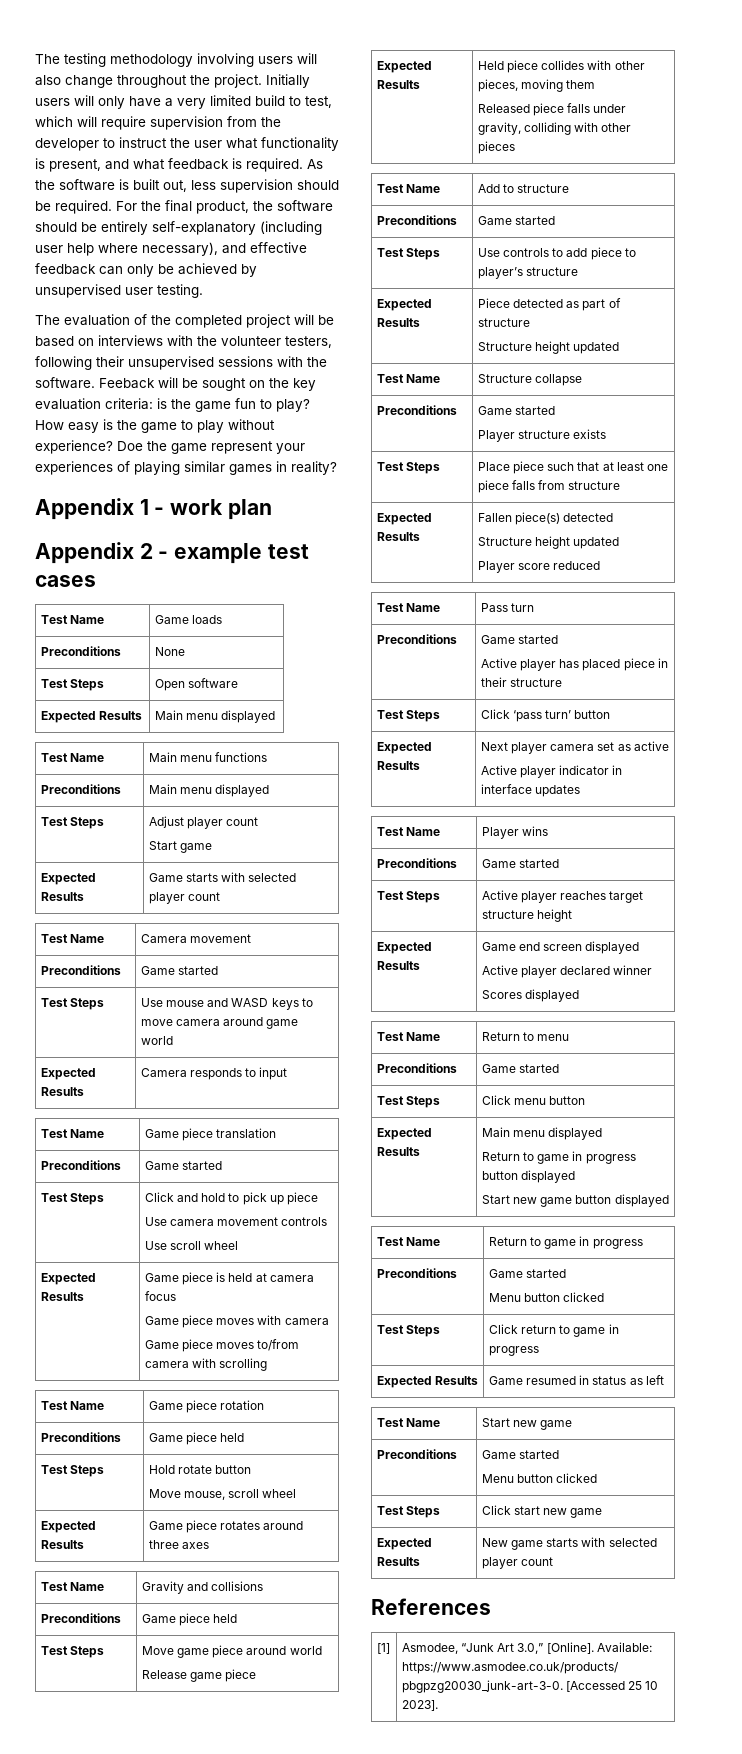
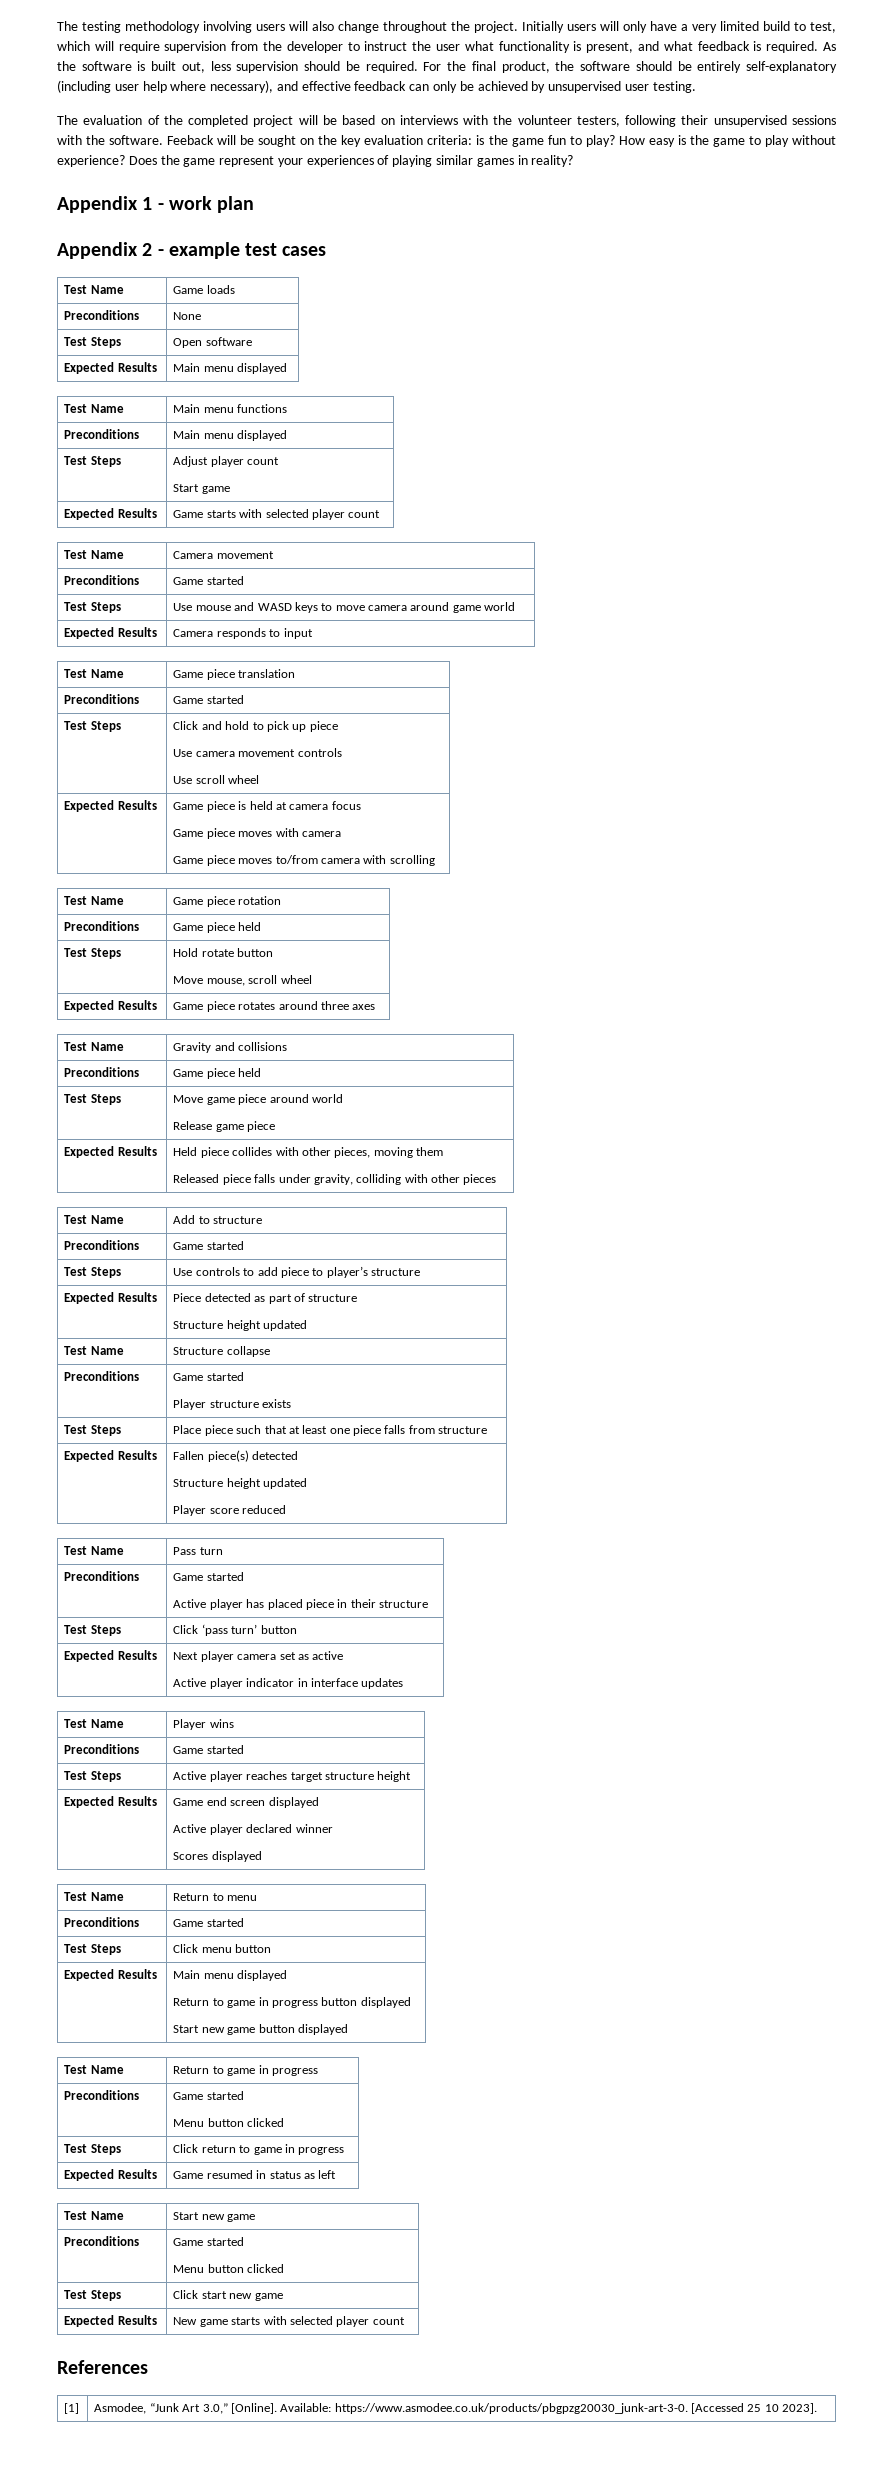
- Doe the game represent your experiences of playing similar games in reality?
+ Does the game represent your experiences of playing similar games in reality?

